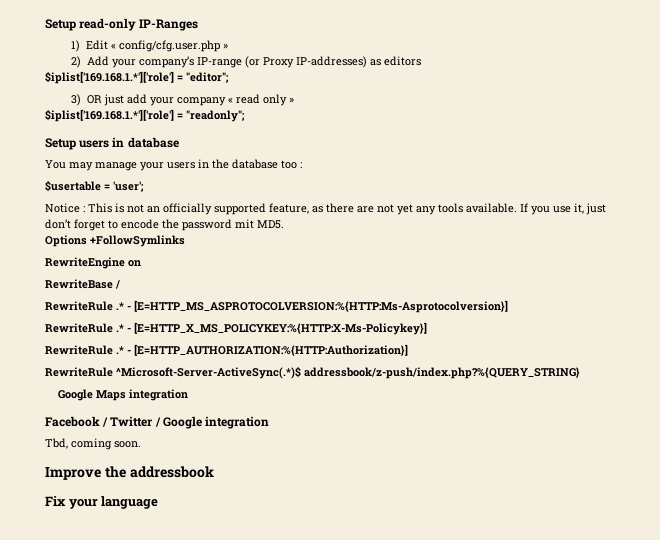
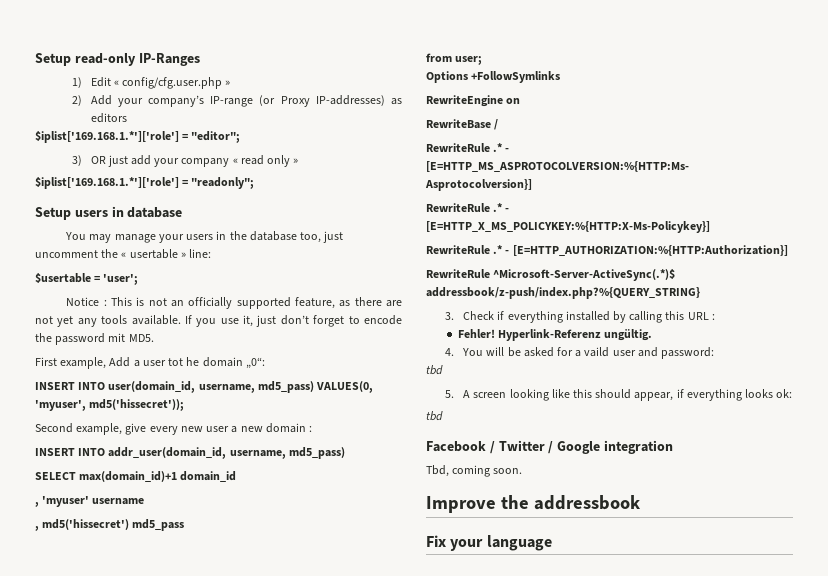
- You may manage your users in the database too :
+ You may manage your users in the database too, just uncomment the « usertable » line:
+ First example, Add a user tot he domain „0“:
+ INSERT INTO user(domain_id, username, md5_pass) VALUES(0, 'myuser', md5('hissecret'));
+ Second example, give every new user a new domain :
+ INSERT INTO addr_user(domain_id, username, md5_pass)
+ SELECT max(domain_id)+1 domain_id
+ , 'myuser' username
+ , md5('hissecret') md5_pass
+ from user;
- Google Maps integration
+ 3. Check if everything installed by calling this URL :
+ Fehler! Hyperlink-Referenz ungültig.
+ 4. You will be asked for a vaild user and password:
+ tbd
+ 5. A screen looking like this should appear, if everything looks ok:
+ tbd

